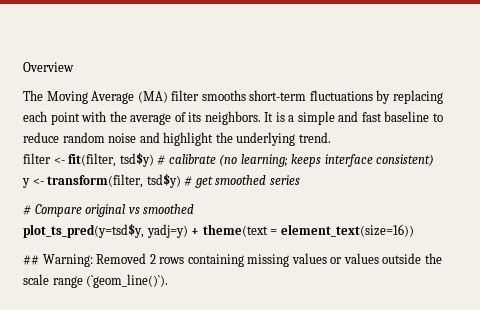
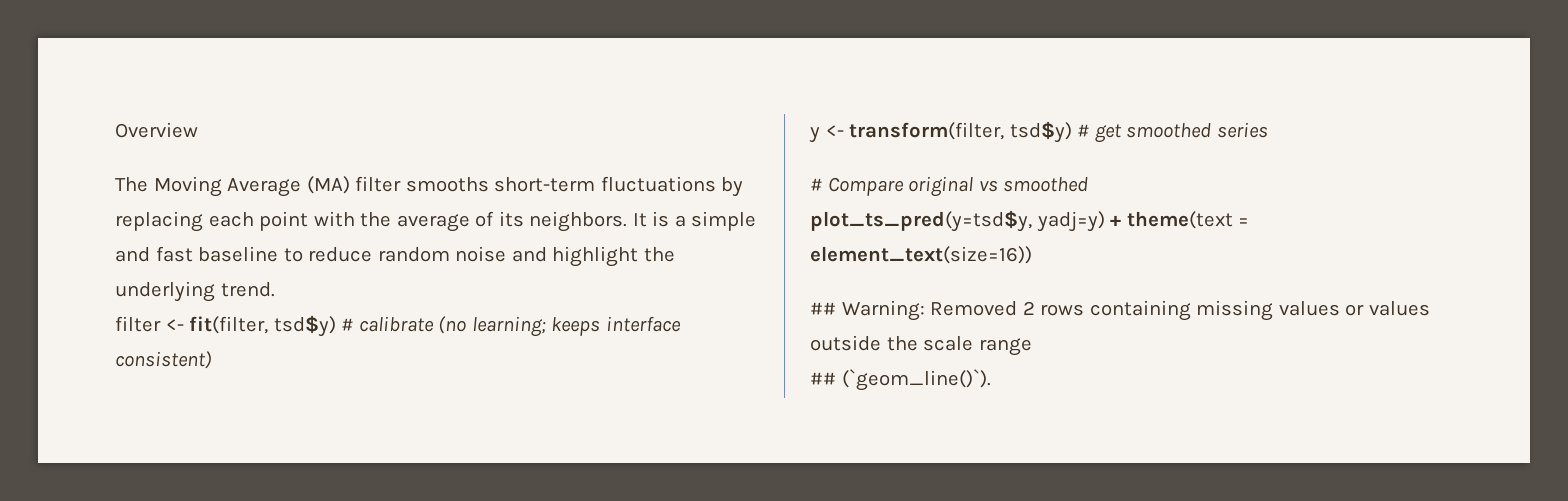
- ## Warning: Removed 2 rows containing missing values or values outside the scale range (`geom_line()`).
+ ## Warning: Removed 2 rows containing missing values or values outside the scale range
+ ## (`geom_line()`).

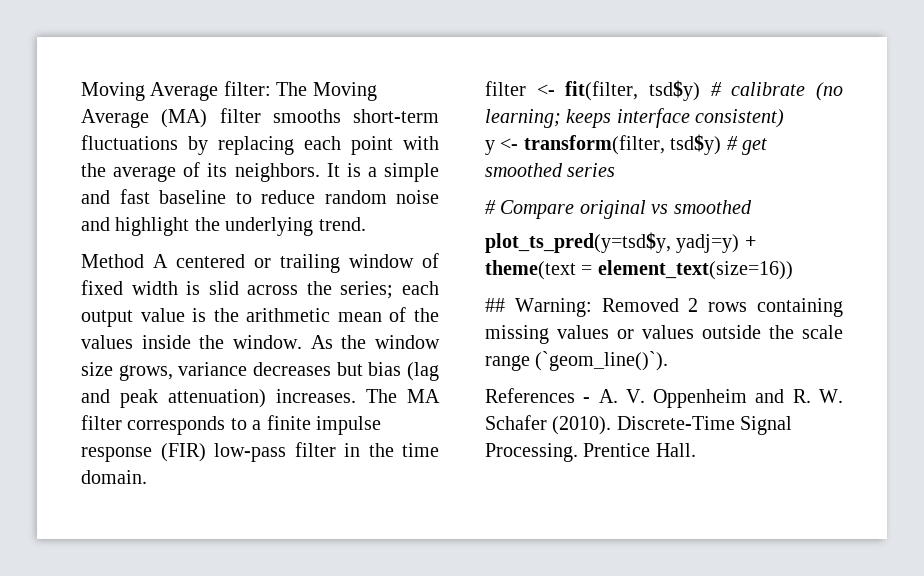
- Overview
- The Moving Average (MA) filter smooths short-term fluctuations by replacing each point with the average of its neighbors.
+ Moving Average filter: The Moving Average (MA) filter smooths short-term fluctuations by replacing each point with the average of its neighbors.
+ Method A centered or trailing window of fixed width is slid across the series; each output value is the arithmetic mean of the values inside the window. As the window size grows, variance decreases but bias (lag and peak attenuation) increases. The MA filter corresponds to a finite impulse response (FIR) low‑pass filter in the time domain.
- ## Warning: Removed 2 rows containing missing values or values outside the scale range
- ## (`geom_line()`).
+ ## Warning: Removed 2 rows containing missing values or values outside the scale range (`geom_line()`).
+ References - A. V. Oppenheim and R. W. Schafer (2010). Discrete-Time Signal Processing. Prentice Hall.

